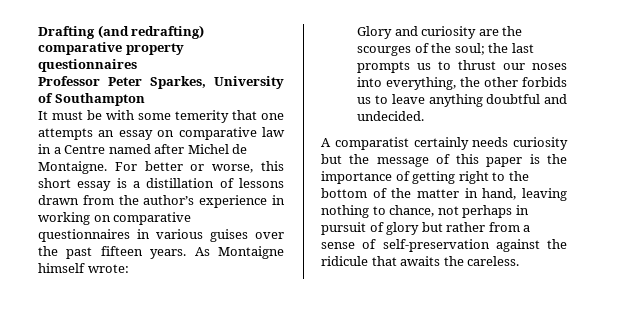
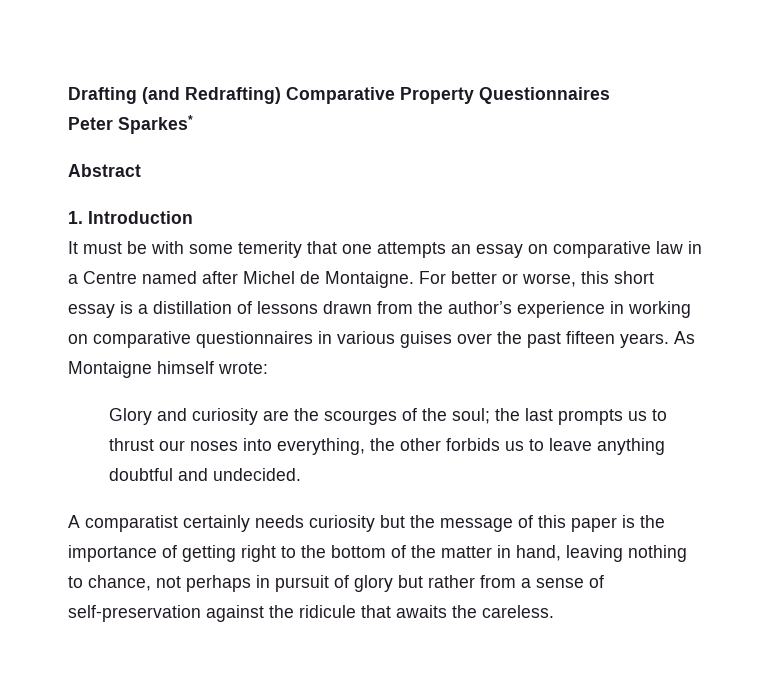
- Drafting (and redrafting) comparative property questionnaires
- Professor Peter Sparkes, University of Southampton
+ Drafting (and Redrafting) Comparative Property Questionnaires
+ Peter Sparkes*
+ Abstract
+ 1. Introduction

